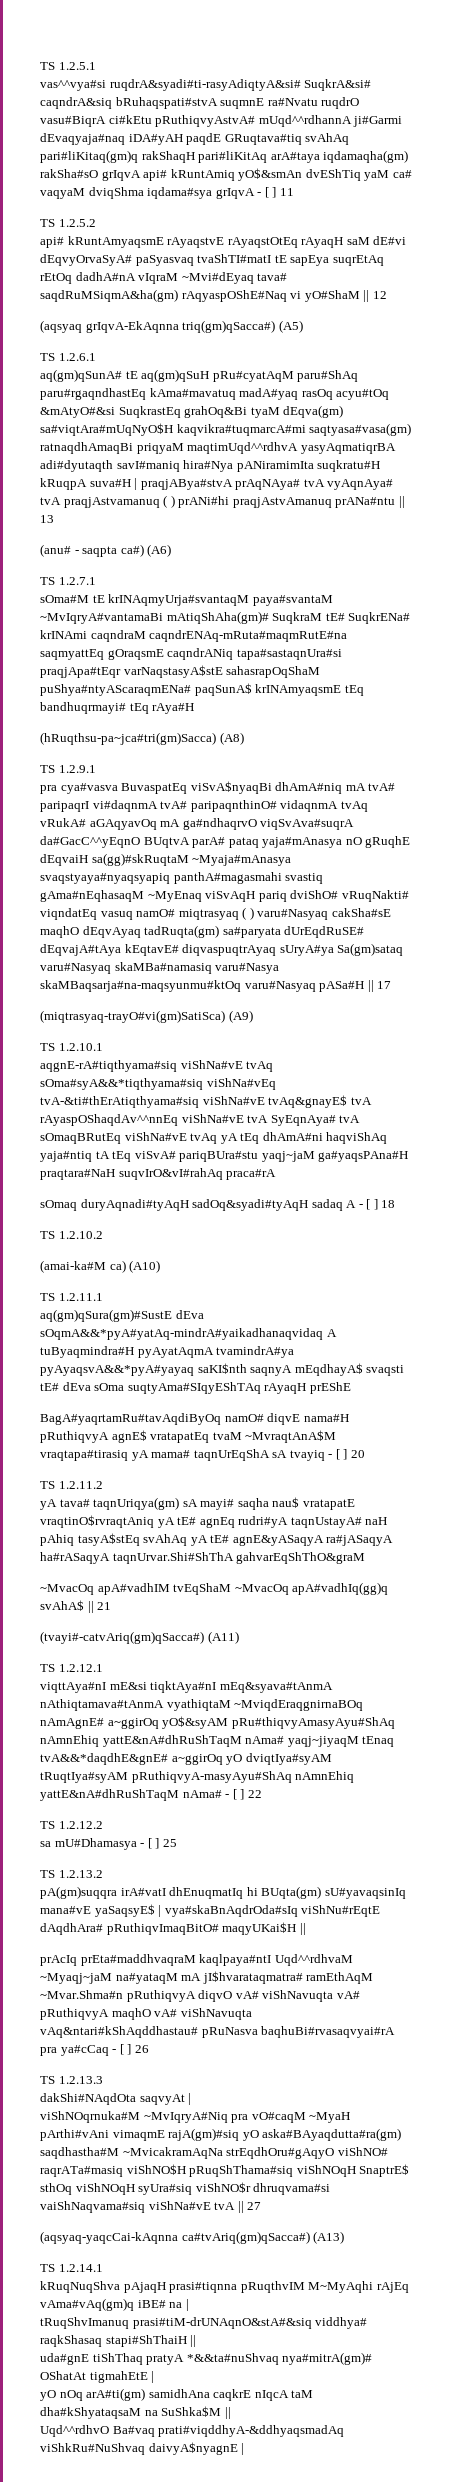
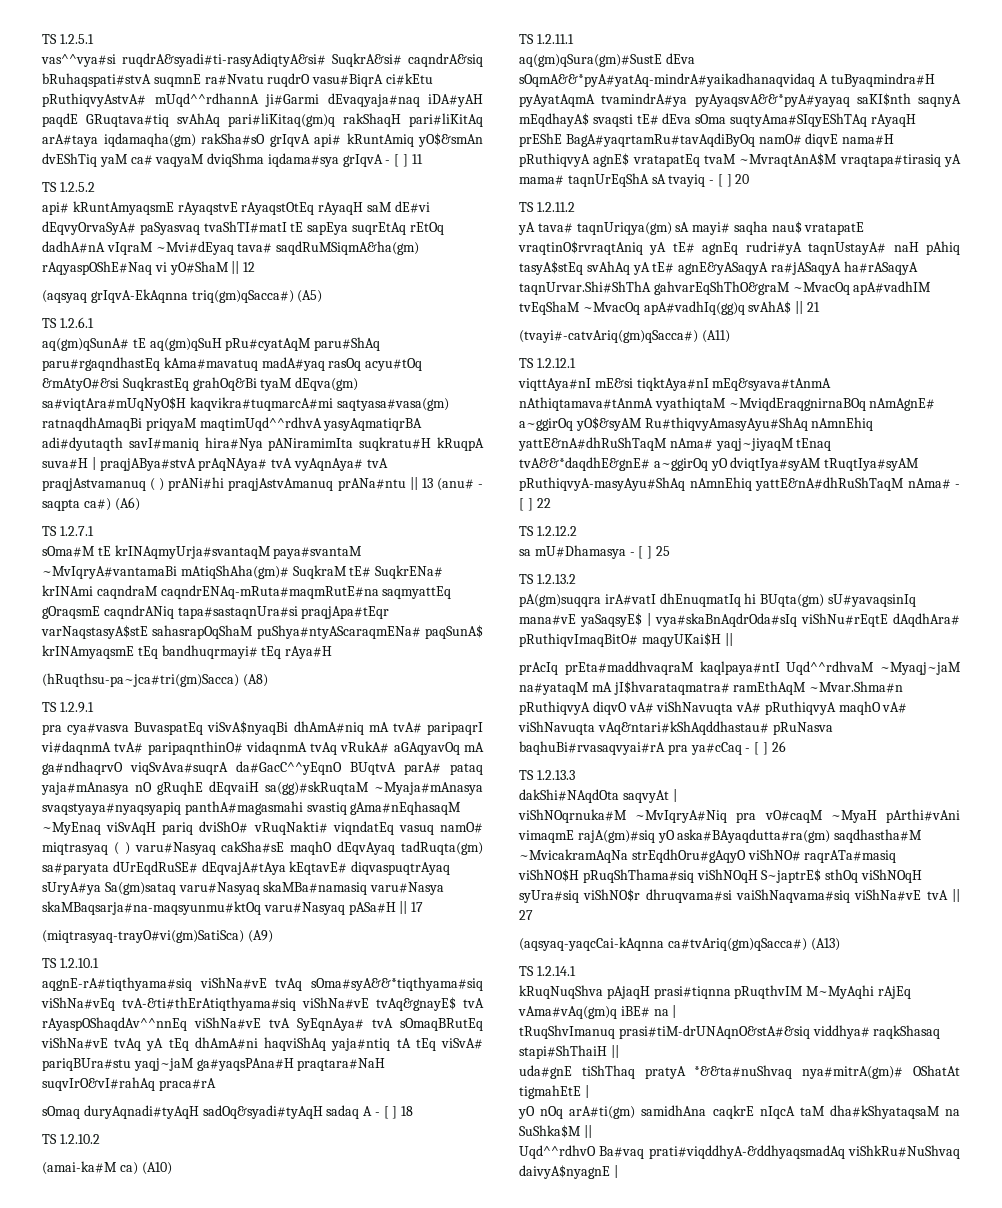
- aq(gm)qSunA# tE aq(gm)qSuH pRu#cyatAqM paru#ShAq paru#rgaqndhastEq kAma#mavatuq madA#yaq rasOq acyu#tOq &mAtyO#&si SuqkrastEq grahOq&Bi tyaM dEqva(gm) sa#viqtAra#mUqNyO$H kaqvikra#tuqmarcA#mi saqtyasa#vasa(gm) ratnaqdhAmaqBi priqyaM maqtimUqd^^rdhvA yasyAqmatiqrBA adi#dyutaqth savI#maniq hira#Nya pANiramimIta suqkratu#H kRuqpA suva#H | praqjABya#stvA prAqNAya# tvA vyAqnAya# tvA praqjAstvamanuq ( ) prANi#hi praqjAstvAmanuq prANa#ntu || 13
- (anu# - saqpta ca#) (A6)
+ aq(gm)qSunA# tE aq(gm)qSuH pRu#cyatAqM paru#ShAq paru#rgaqndhastEq kAma#mavatuq madA#yaq rasOq acyu#tOq &mAtyO#&si SuqkrastEq grahOq&Bi tyaM dEqva(gm) sa#viqtAra#mUqNyO$H kaqvikra#tuqmarcA#mi saqtyasa#vasa(gm) ratnaqdhAmaqBi priqyaM maqtimUqd^^rdhvA yasyAqmatiqrBA adi#dyutaqth savI#maniq hira#Nya pANiramimIta suqkratu#H kRuqpA suva#H | praqjABya#stvA prAqNAya# tvA vyAqnAya# tvA praqjAstvamanuq ( ) prANi#hi praqjAstvAmanuq prANa#ntu || 13 (anu# - saqpta ca#) (A6)
- aq(gm)qSura(gm)#SustE dEva sOqmA&&*pyA#yatAq-mindrA#yaikadhanaqvidaq A tuByaqmindra#H pyAyatAqmA tvamindrA#ya pyAyaqsvA&&*pyA#yayaq saKI$nth saqnyA mEqdhayA$ svaqsti tE# dEva sOma suqtyAma#SIqyEShTAq rAyaqH prEShE
- BagA#yaqrtamRu#tavAqdiByOq namO# diqvE nama#H pRuthiqvyA agnE$ vratapatEq tvaM ~MvraqtAnA$M vraqtapa#tirasiq yA mama# taqnUrEqShA sA tvayiq - [ ] 20
+ aq(gm)qSura(gm)#SustE dEva sOqmA&&*pyA#yatAq-mindrA#yaikadhanaqvidaq A tuByaqmindra#H pyAyatAqmA tvamindrA#ya pyAyaqsvA&&*pyA#yayaq saKI$nth saqnyA mEqdhayA$ svaqsti tE# dEva sOma suqtyAma#SIqyEShTAq rAyaqH prEShE BagA#yaqrtamRu#tavAqdiByOq namO# diqvE nama#H pRuthiqvyA agnE$ vratapatEq tvaM ~MvraqtAnA$M vraqtapa#tirasiq yA mama# taqnUrEqShA sA tvayiq - [ ] 20
- yA tava# taqnUriqya(gm) sA mayi# saqha nau$ vratapatE vraqtinO$rvraqtAniq yA tE# agnEq rudri#yA taqnUstayA# naH pAhiq tasyA$stEq svAhAq yA tE# agnE&yASaqyA ra#jASaqyA ha#rASaqyA taqnUrvar.Shi#ShThA gahvarEqShThO&graM
- ~MvacOq apA#vadhIM tvEqShaM ~MvacOq apA#vadhIq(gg)q svAhA$ || 21
+ yA tava# taqnUriqya(gm) sA mayi# saqha nau$ vratapatE vraqtinO$rvraqtAniq yA tE# agnEq rudri#yA taqnUstayA# naH pAhiq tasyA$stEq svAhAq yA tE# agnE&yASaqyA ra#jASaqyA ha#rASaqyA taqnUrvar.Shi#ShThA gahvarEqShThO&graM ~MvacOq apA#vadhIM tvEqShaM ~MvacOq apA#vadhIq(gg)q svAhA$ || 21
- viqttAya#nI mE&si tiqktAya#nI mEq&syava#tAnmA nAthiqtamava#tAnmA vyathiqtaM ~MviqdEraqgnirnaBOq nAmAgnE# a~ggirOq yO$&syAM pRu#thiqvyAmasyAyu#ShAq nAmnEhiq yattE&nA#dhRuShTaqM nAma# yaqj~jiyaqM tEnaq tvA&&*daqdhE&gnE# a~ggirOq yO dviqtIya#syAM tRuqtIya#syAM pRuthiqvyA-masyAyu#ShAq nAmnEhiq yattE&nA#dhRuShTaqM nAma# - [ ] 22
+ viqttAya#nI mE&si tiqktAya#nI mEq&syava#tAnmA nAthiqtamava#tAnmA vyathiqtaM ~MviqdEraqgnirnaBOq nAmAgnE# a~ggirOq yO$&syAM Ru#thiqvyAmasyAyu#ShAq nAmnEhiq yattE&nA#dhRuShTaqM nAma# yaqj~jiyaqM tEnaq tvA&&*daqdhE&gnE# a~ggirOq yO dviqtIya#syAM tRuqtIya#syAM pRuthiqvyA-masyAyu#ShAq nAmnEhiq yattE&nA#dhRuShTaqM nAma# - [ ] 22
- viShNOqrnuka#M ~MvIqryA#Niq pra vO#caqM ~MyaH pArthi#vAni vimaqmE rajA(gm)#siq yO aska#BAyaqdutta#ra(gm) saqdhastha#M ~MvicakramAqNa strEqdhOru#gAqyO viShNO# raqrATa#masiq viShNO$H pRuqShThama#siq viShNOqH SnaptrE$ sthOq viShNOqH syUra#siq viShNO$r dhruqvama#si vaiShNaqvama#siq viShNa#vE tvA || 27
+ viShNOqrnuka#M ~MvIqryA#Niq pra vO#caqM ~MyaH pArthi#vAni vimaqmE rajA(gm)#siq yO aska#BAyaqdutta#ra(gm) saqdhastha#M ~MvicakramAqNa strEqdhOru#gAqyO viShNO# raqrATa#masiq viShNO$H pRuqShThama#siq viShNOqH S~japtrE$ sthOq viShNOqH syUra#siq viShNO$r dhruqvama#si vaiShNaqvama#siq viShNa#vE tvA || 27

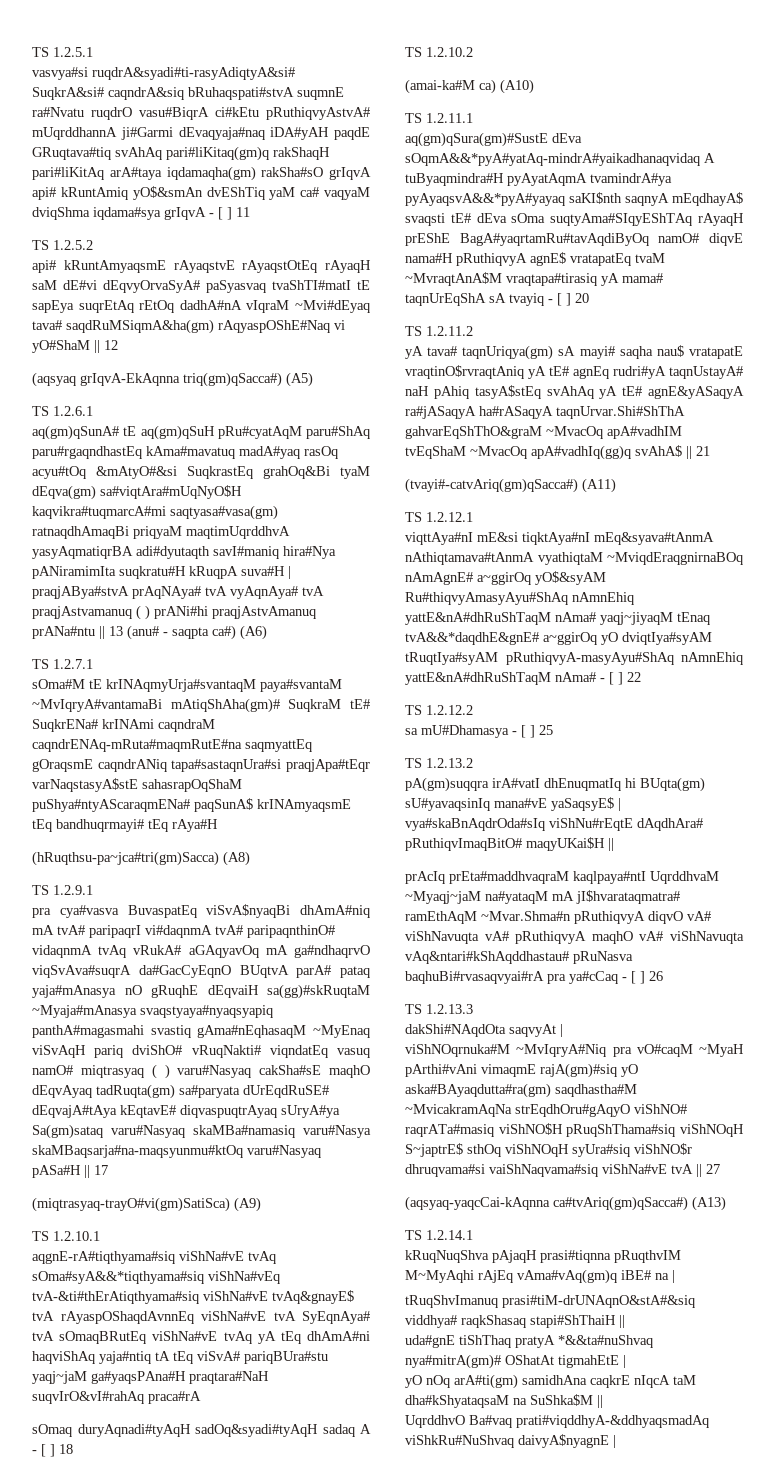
- vas^^vya#si ruqdrA&syadi#ti-rasyAdiqtyA&si# SuqkrA&si# caqndrA&siq bRuhaqspati#stvA suqmnE ra#Nvatu ruqdrO vasu#BiqrA ci#kEtu pRuthiqvyAstvA# mUqd^^rdhannA ji#Garmi dEvaqyaja#naq iDA#yAH paqdE GRuqtava#tiq svAhAq pari#liKitaq(gm)q rakShaqH pari#liKitAq arA#taya iqdamaqha(gm) rakSha#sO grIqvA api# kRuntAmiq yO$&smAn dvEShTiq yaM ca# vaqyaM dviqShma iqdama#sya grIqvA - [ ] 11
+ vasvya#si ruqdrA&syadi#ti-rasyAdiqtyA&si# SuqkrA&si# caqndrA&siq bRuhaqspati#stvA suqmnE ra#Nvatu ruqdrO vasu#BiqrA ci#kEtu pRuthiqvyAstvA# mUqrddhannA ji#Garmi dEvaqyaja#naq iDA#yAH paqdE GRuqtava#tiq svAhAq pari#liKitaq(gm)q rakShaqH pari#liKitAq arA#taya iqdamaqha(gm) rakSha#sO grIqvA api# kRuntAmiq yO$&smAn dvEShTiq yaM ca# vaqyaM dviqShma iqdama#sya grIqvA - [ ] 11
- aq(gm)qSunA# tE aq(gm)qSuH pRu#cyatAqM paru#ShAq paru#rgaqndhastEq kAma#mavatuq madA#yaq rasOq acyu#tOq &mAtyO#&si SuqkrastEq grahOq&Bi tyaM dEqva(gm) sa#viqtAra#mUqNyO$H kaqvikra#tuqmarcA#mi saqtyasa#vasa(gm) ratnaqdhAmaqBi priqyaM maqtimUqd^^rdhvA yasyAqmatiqrBA adi#dyutaqth savI#maniq hira#Nya pANiramimIta suqkratu#H kRuqpA suva#H | praqjABya#stvA prAqNAya# tvA vyAqnAya# tvA praqjAstvamanuq ( ) prANi#hi praqjAstvAmanuq prANa#ntu || 13 (anu# - saqpta ca#) (A6)
+ aq(gm)qSunA# tE aq(gm)qSuH pRu#cyatAqM paru#ShAq paru#rgaqndhastEq kAma#mavatuq madA#yaq rasOq acyu#tOq &mAtyO#&si SuqkrastEq grahOq&Bi tyaM dEqva(gm) sa#viqtAra#mUqNyO$H kaqvikra#tuqmarcA#mi saqtyasa#vasa(gm) ratnaqdhAmaqBi priqyaM maqtimUqrddhvA yasyAqmatiqrBA adi#dyutaqth savI#maniq hira#Nya pANiramimIta suqkratu#H kRuqpA suva#H | praqjABya#stvA prAqNAya# tvA vyAqnAya# tvA praqjAstvamanuq ( ) prANi#hi praqjAstvAmanuq prANa#ntu || 13 (anu# - saqpta ca#) (A6)
- pra cya#vasva BuvaspatEq viSvA$nyaqBi dhAmA#niq mA tvA# paripaqrI vi#daqnmA tvA# paripaqnthinO# vidaqnmA tvAq vRukA# aGAqyavOq mA ga#ndhaqrvO viqSvAva#suqrA da#GacC^^yEqnO BUqtvA parA# pataq yaja#mAnasya nO gRuqhE dEqvaiH sa(gg)#skRuqtaM ~Myaja#mAnasya svaqstyaya#nyaqsyapiq panthA#magasmahi svastiq gAma#nEqhasaqM ~MyEnaq viSvAqH pariq dviShO# vRuqNakti# viqndatEq vasuq namO# miqtrasyaq ( ) varu#Nasyaq cakSha#sE maqhO dEqvAyaq tadRuqta(gm) sa#paryata dUrEqdRuSE# dEqvajA#tAya kEqtavE# diqvaspuqtrAyaq sUryA#ya Sa(gm)sataq varu#Nasyaq skaMBa#namasiq varu#Nasya skaMBaqsarja#na-maqsyunmu#ktOq varu#Nasyaq pASa#H || 17
+ pra cya#vasva BuvaspatEq viSvA$nyaqBi dhAmA#niq mA tvA# paripaqrI vi#daqnmA tvA# paripaqnthinO# vidaqnmA tvAq vRukA# aGAqyavOq mA ga#ndhaqrvO viqSvAva#suqrA da#GacCyEqnO BUqtvA parA# pataq yaja#mAnasya nO gRuqhE dEqvaiH sa(gg)#skRuqtaM ~Myaja#mAnasya svaqstyaya#nyaqsyapiq panthA#magasmahi svastiq gAma#nEqhasaqM ~MyEnaq viSvAqH pariq dviShO# vRuqNakti# viqndatEq vasuq namO# miqtrasyaq ( ) varu#Nasyaq cakSha#sE maqhO dEqvAyaq tadRuqta(gm) sa#paryata dUrEqdRuSE# dEqvajA#tAya kEqtavE# diqvaspuqtrAyaq sUryA#ya Sa(gm)sataq varu#Nasyaq skaMBa#namasiq varu#Nasya skaMBaqsarja#na-maqsyunmu#ktOq varu#Nasyaq pASa#H || 17
- aqgnE-rA#tiqthyama#siq viShNa#vE tvAq sOma#syA&&*tiqthyama#siq viShNa#vEq tvA-&ti#thErAtiqthyama#siq viShNa#vE tvAq&gnayE$ tvA rAyaspOShaqdAv^^nnEq viShNa#vE tvA SyEqnAya# tvA sOmaqBRutEq viShNa#vE tvAq yA tEq dhAmA#ni haqviShAq yaja#ntiq tA tEq viSvA# pariqBUra#stu yaqj~jaM ga#yaqsPAna#H praqtara#NaH suqvIrO&vI#rahAq praca#rA
+ aqgnE-rA#tiqthyama#siq viShNa#vE tvAq sOma#syA&&*tiqthyama#siq viShNa#vEq tvA-&ti#thErAtiqthyama#siq viShNa#vE tvAq&gnayE$ tvA rAyaspOShaqdAvnnEq viShNa#vE tvA SyEqnAya# tvA sOmaqBRutEq viShNa#vE tvAq yA tEq dhAmA#ni haqviShAq yaja#ntiq tA tEq viSvA# pariqBUra#stu yaqj~jaM ga#yaqsPAna#H praqtara#NaH suqvIrO&vI#rahAq praca#rA
- prAcIq prEta#maddhvaqraM kaqlpaya#ntI Uqd^^rdhvaM ~Myaqj~jaM na#yataqM mA jI$hvarataqmatra# ramEthAqM ~Mvar.Shma#n pRuthiqvyA diqvO vA# viShNavuqta vA# pRuthiqvyA maqhO vA# viShNavuqta vAq&ntari#kShAqddhastau# pRuNasva baqhuBi#rvasaqvyai#rA pra ya#cCaq - [ ] 26
+ prAcIq prEta#maddhvaqraM kaqlpaya#ntI UqrddhvaM ~Myaqj~jaM na#yataqM mA jI$hvarataqmatra# ramEthAqM ~Mvar.Shma#n pRuthiqvyA diqvO vA# viShNavuqta vA# pRuthiqvyA maqhO vA# viShNavuqta vAq&ntari#kShAqddhastau# pRuNasva baqhuBi#rvasaqvyai#rA pra ya#cCaq - [ ] 26
- Uqd^^rdhvO Ba#vaq prati#viqddhyA-&ddhyaqsmadAq viShkRu#NuShvaq daivyA$nyagnE |
+ UqrddhvO Ba#vaq prati#viqddhyA-&ddhyaqsmadAq viShkRu#NuShvaq daivyA$nyagnE |

